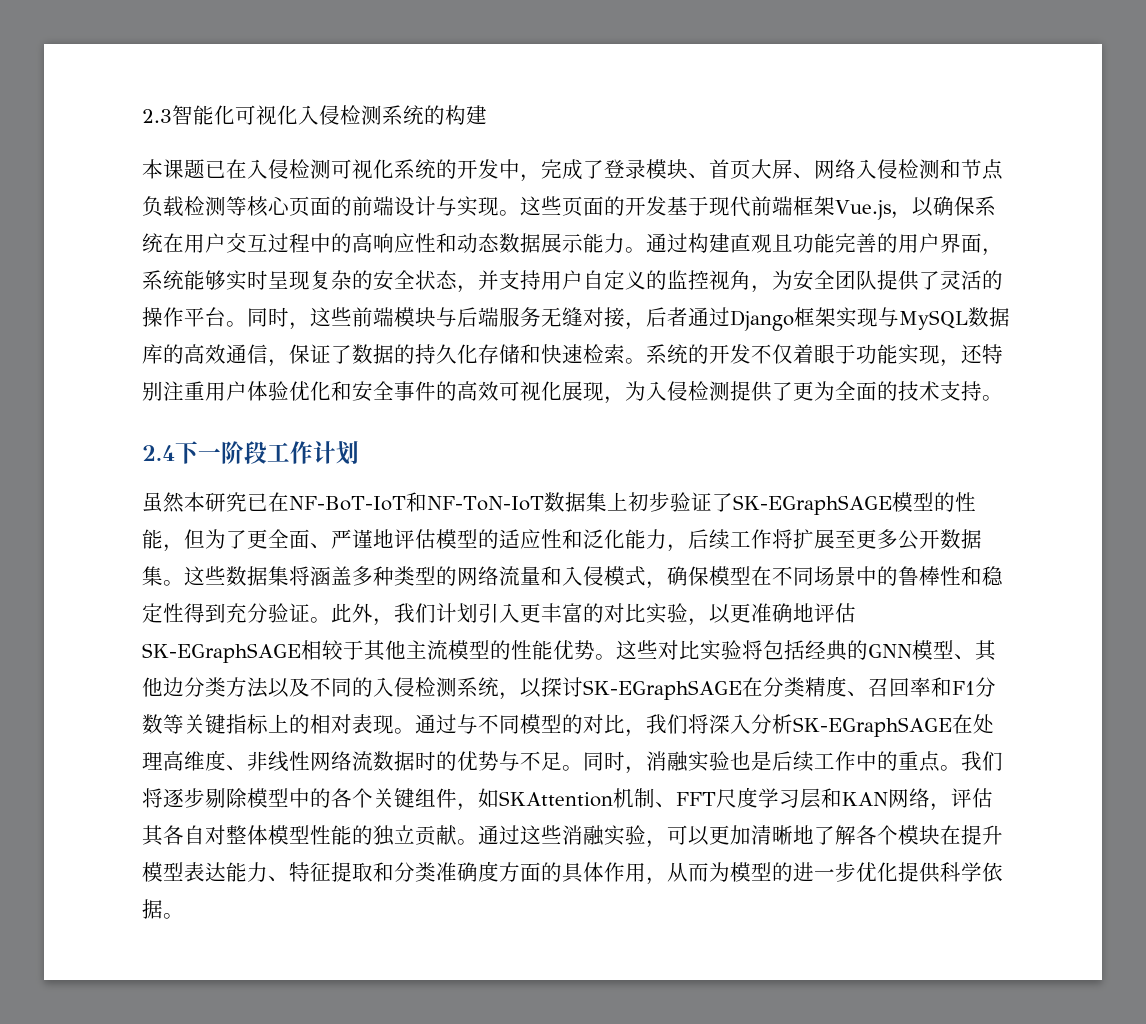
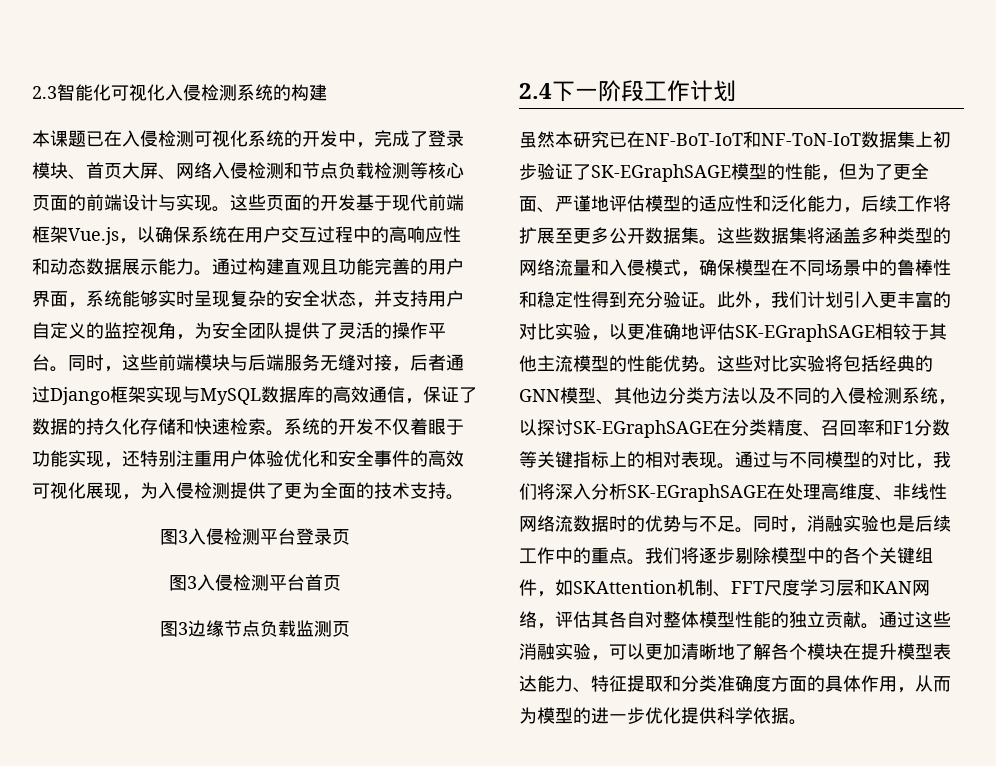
+ 图3入侵检测平台登录页
+ 图3入侵检测平台首页
+ 图3边缘节点负载监测页

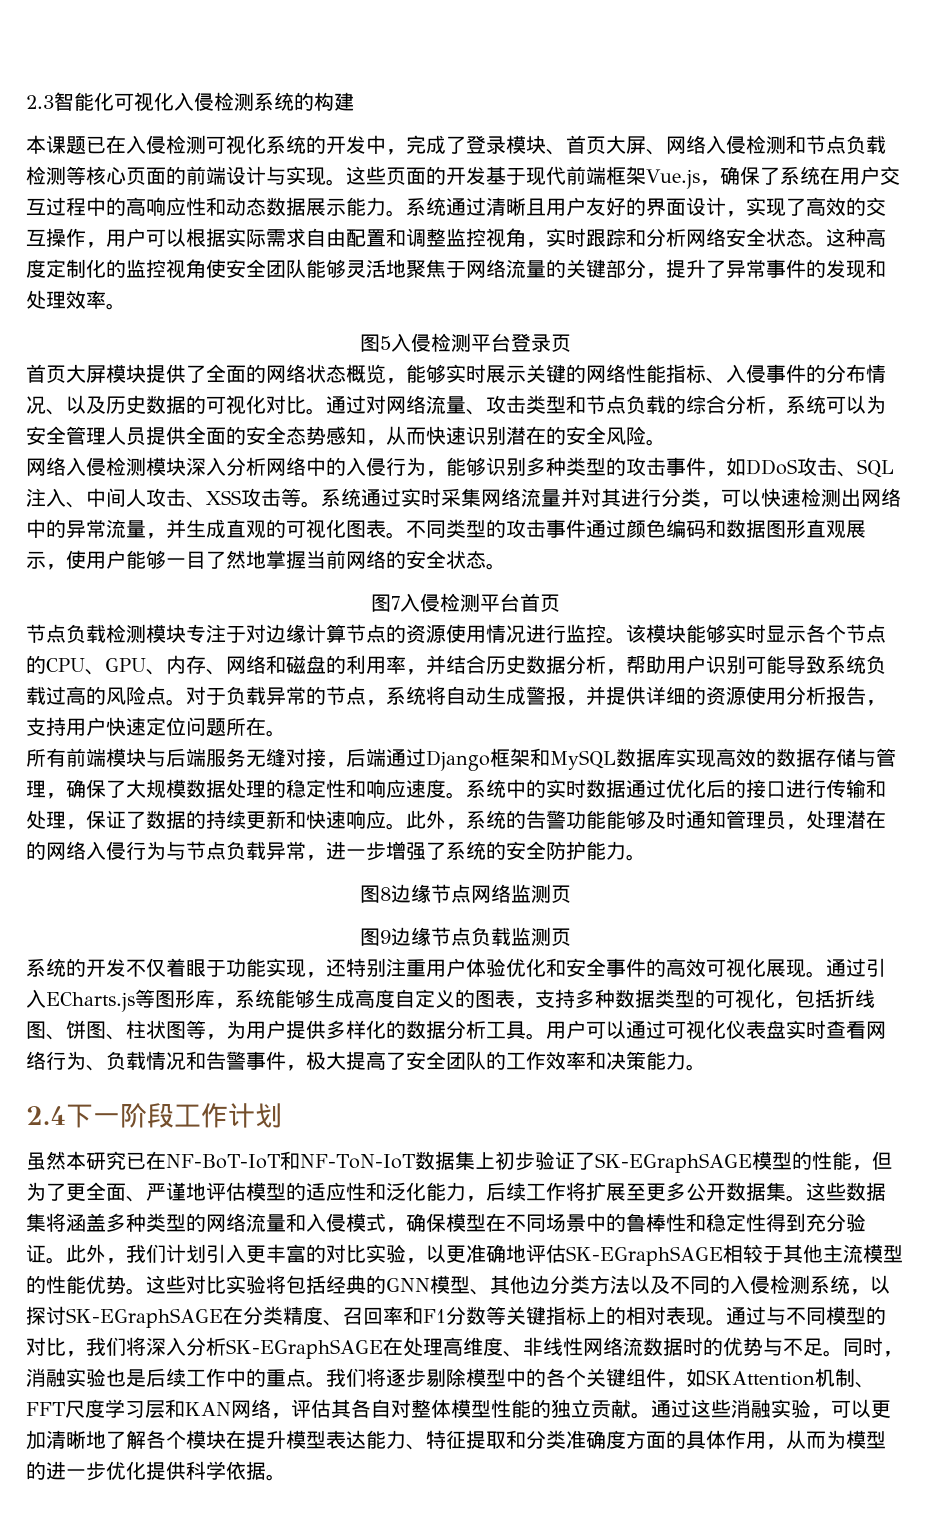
- 这些页面的开发基于现代前端框架Vue.js，以确保系统在用户交互过程中的高响应性和动态数据展示能力。
+ 这些页面的开发基于现代前端框架Vue.js，确保了系统在用户交互过程中的高响应性和动态数据展示能力。
- 通过构建直观且功能完善的用户界面，系统能够实时呈现复杂的安全状态，并支持用户自定义的监控视角，为安全团队提供了灵活的操作平台。同时，这些前端模块与后端服务无缝对接，后者通过Django框架实现与MySQL数据库的高效通信，保证了数据的持久化存储和快速检索。系统的开发不仅着眼于功能实现，还特别注重用户体验优化和安全事件的高效可视化展现，为入侵检测提供了更为全面的技术支持。
- 图3入侵检测平台登录页
- 图3入侵检测平台首页
- 图3边缘节点负载监测页
+ 系统通过清晰且用户友好的界面设计，实现了高效的交互操作，用户可以根据实际需求自由配置和调整监控视角，实时跟踪和分析网络安全状态。这种高度定制化的监控视角使安全团队能够灵活地聚焦于网络流量的关键部分，提升了异常事件的发现和处理效率。
+ 图5入侵检测平台登录页
+ 首页大屏模块提供了全面的网络状态概览，能够实时展示关键的网络性能指标、入侵事件的分布情况、以及历史数据的可视化对比。通过对网络流量、攻击类型和节点负载的综合分析，系统可以为安全管理人员提供全面的安全态势感知，从而快速识别潜在的安全风险。
+ 网络入侵检测模块深入分析网络中的入侵行为，能够识别多种类型的攻击事件，如DDoS攻击、SQL注入、中间人攻击、XSS攻击等。系统通过实时采集网络流量并对其进行分类，可以快速检测出网络中的异常流量，并生成直观的可视化图表。不同类型的攻击事件通过颜色编码和数据图形直观展示，使用户能够一目了然地掌握当前网络的安全状态。
+ 图7入侵检测平台首页
+ 节点负载检测模块专注于对边缘计算节点的资源使用情况进行监控。该模块能够实时显示各个节点的CPU、GPU、内存、网络和磁盘的利用率，并结合历史数据分析，帮助用户识别可能导致系统负载过高的风险点。对于负载异常的节点，系统将自动生成警报，并提供详细的资源使用分析报告，支持用户快速定位问题所在。
+ 所有前端模块与后端服务无缝对接，后端通过Django框架和MySQL数据库实现高效的数据存储与管理，确保了大规模数据处理的稳定性和响应速度。系统中的实时数据通过优化后的接口进行传输和处理，保证了数据的持续更新和快速响应。此外，系统的告警功能能够及时通知管理员，处理潜在的网络入侵行为与节点负载异常，进一步增强了系统的安全防护能力。
+ 图8边缘节点网络监测页
+ 图9边缘节点负载监测页
+ 系统的开发不仅着眼于功能实现，还特别注重用户体验优化和安全事件的高效可视化展现。通过引入ECharts.js等图形库，系统能够生成高度自定义的图表，支持多种数据类型的可视化，包括折线图、饼图、柱状图等，为用户提供多样化的数据分析工具。用户可以通过可视化仪表盘实时查看网络行为、负载情况和告警事件，极大提高了安全团队的工作效率和决策能力。

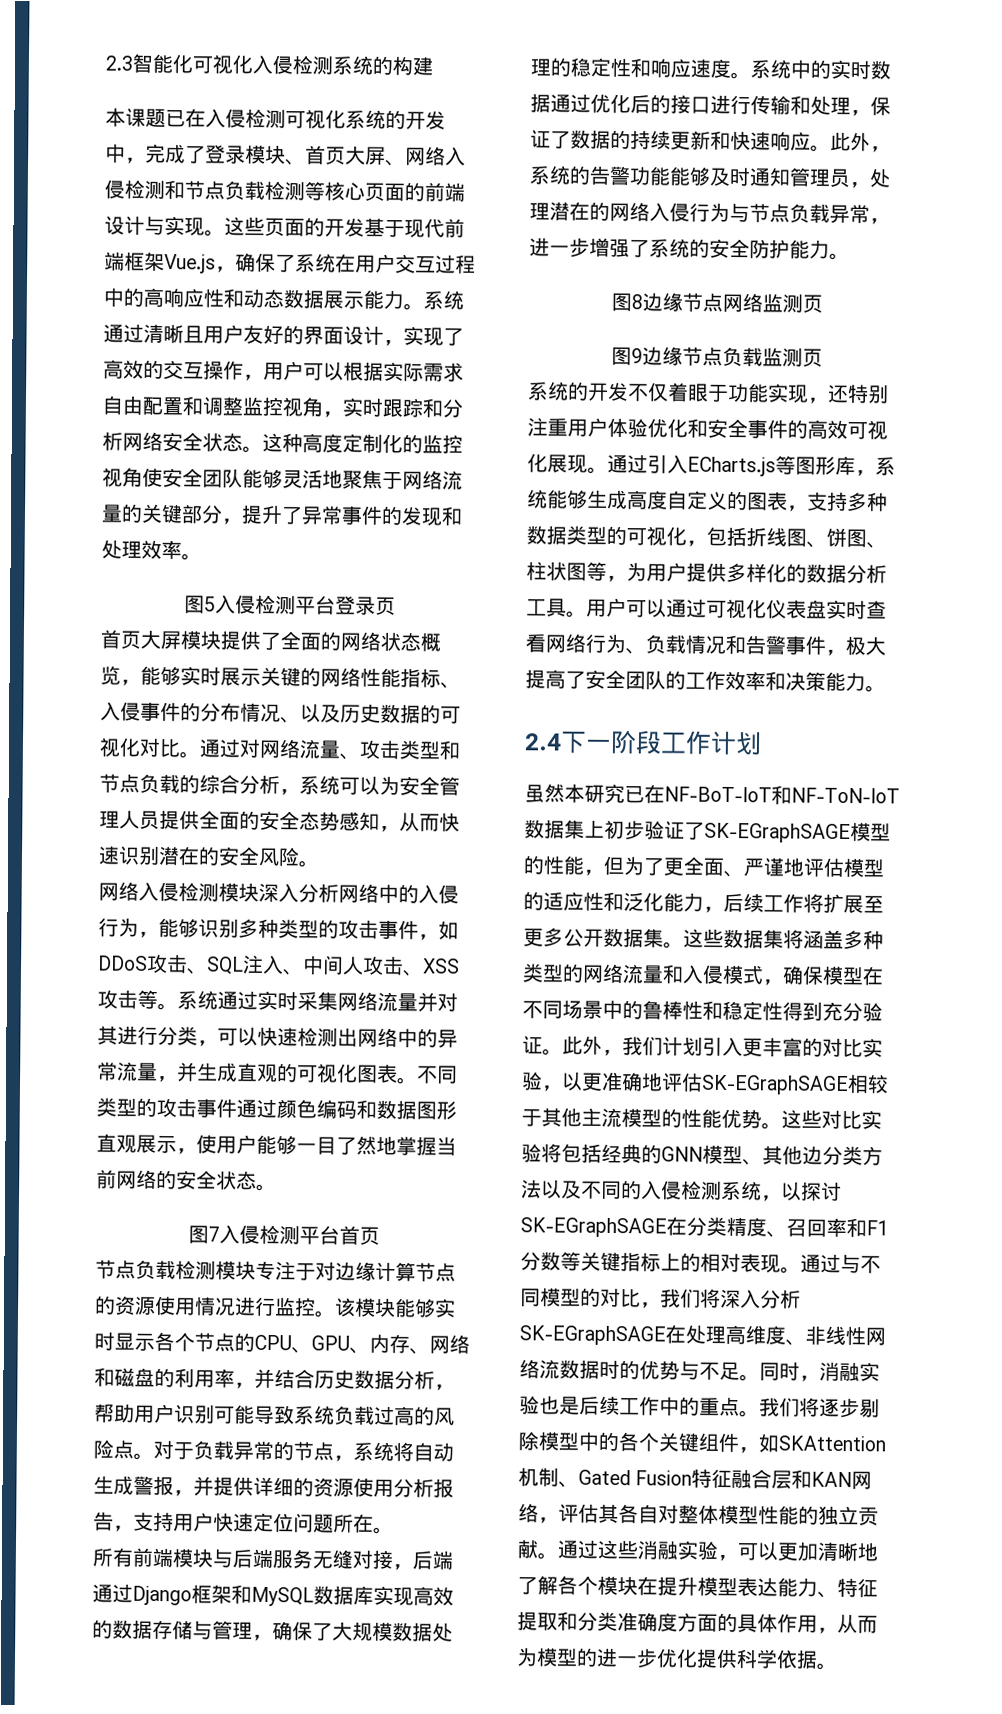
- 我们将逐步剔除模型中的各个关键组件，如SKAttention机制、FFT尺度学习层和KAN网络，评估其各自对整体模型性能的独立贡献。
+ 我们将逐步剔除模型中的各个关键组件，如SKAttention机制、Gated Fusion特征融合层和KAN网络，评估其各自对整体模型性能的独立贡献。

